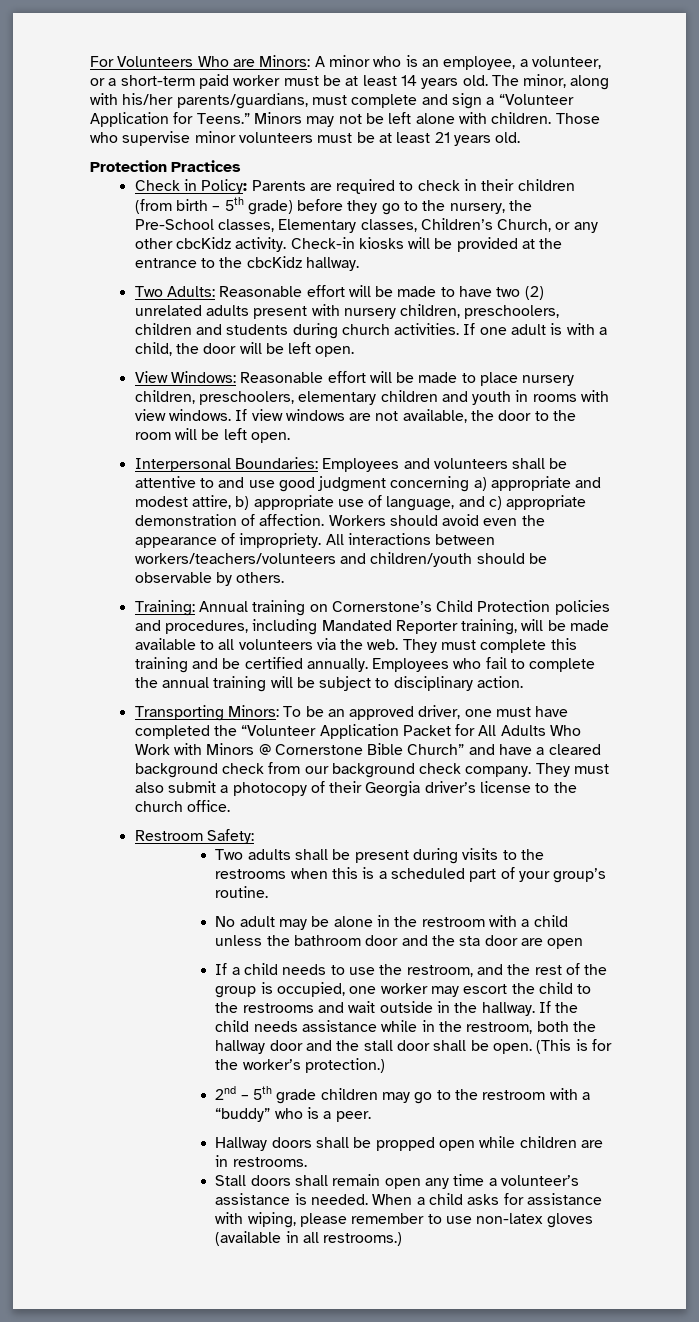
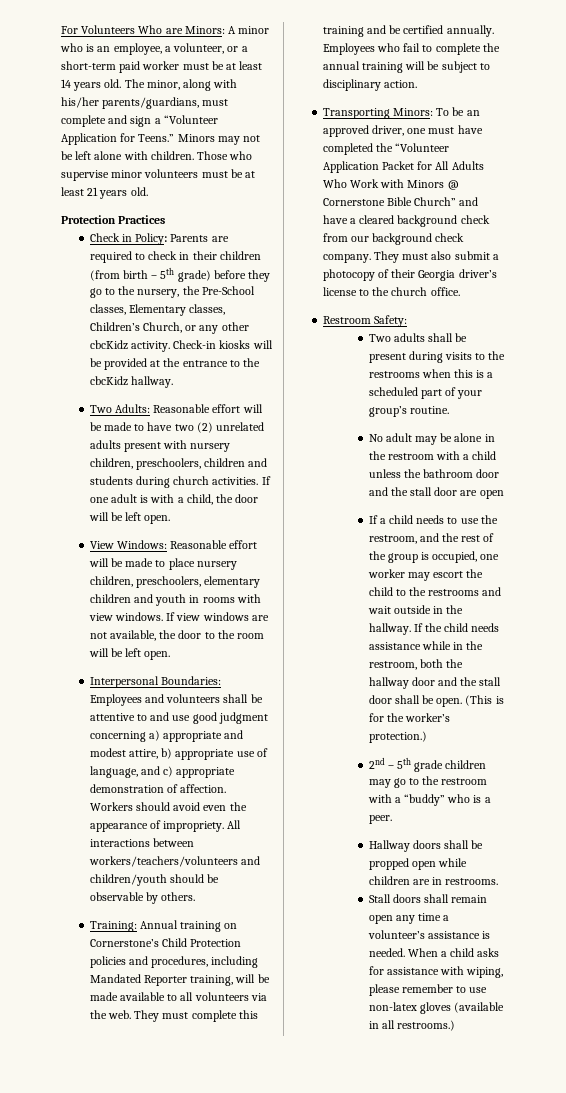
- No adult may be alone in the restroom with a child unless the bathroom door and the sta door are open
+ No adult may be alone in the restroom with a child unless the bathroom door and the stall door are open

